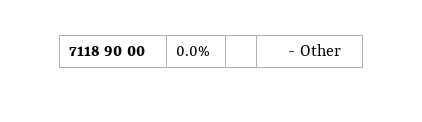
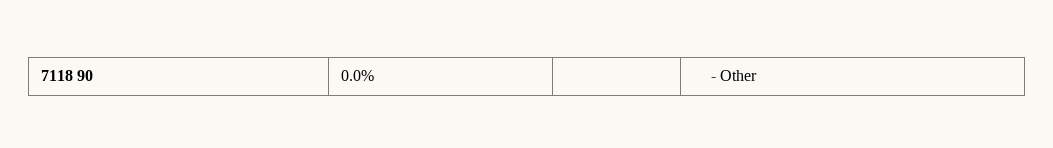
- 7118 90 00 | 0.0% | | - Other
+ 7118 90 | 0.0% | | - Other

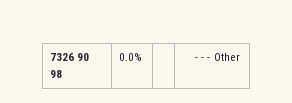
- 7118 90 | 0.0% | | - Other
+ 7326 90 98 | 0.0% | | - - - Other

